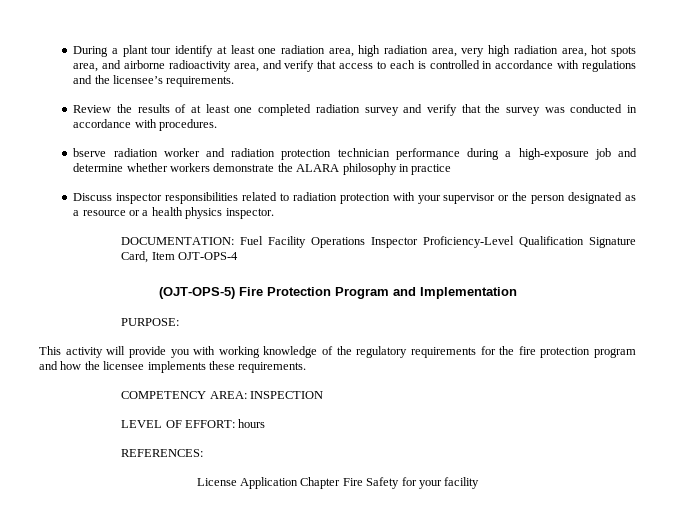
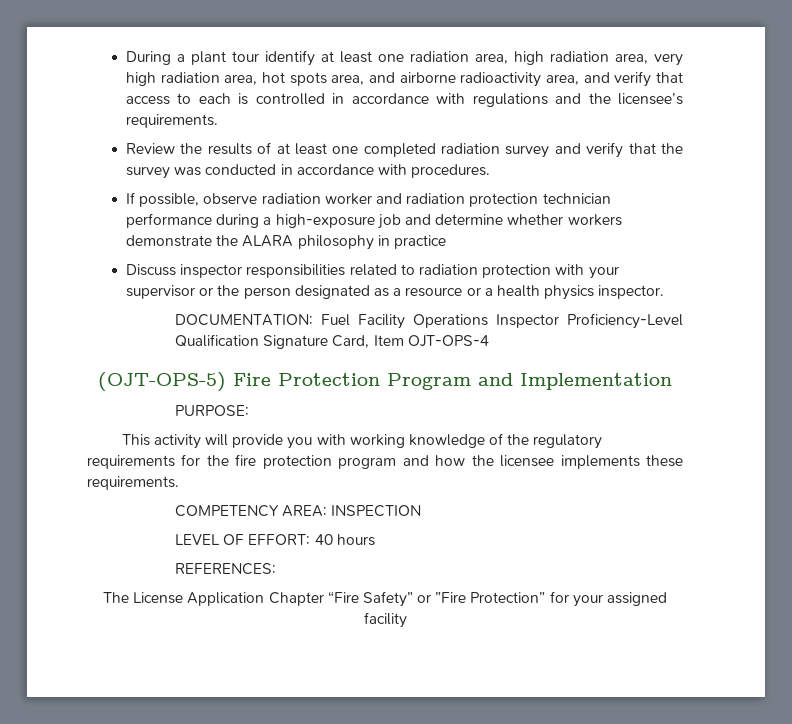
- bserve radiation worker and radiation protection technician performance during a high-exposure job and determine whether workers demonstrate the ALARA philosophy in practice
+ If possible, observe radiation worker and radiation protection technician performance during a high-exposure job and determine whether workers demonstrate the ALARA philosophy in practice
- LEVEL OF EFFORT: hours
+ LEVEL OF EFFORT: 40 hours
- License Application Chapter Fire Safety for your facility
+ The License Application Chapter “Fire Safety” or ”Fire Protection” for your assigned facility

